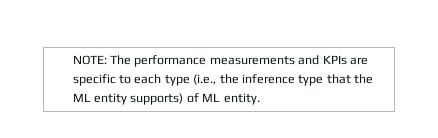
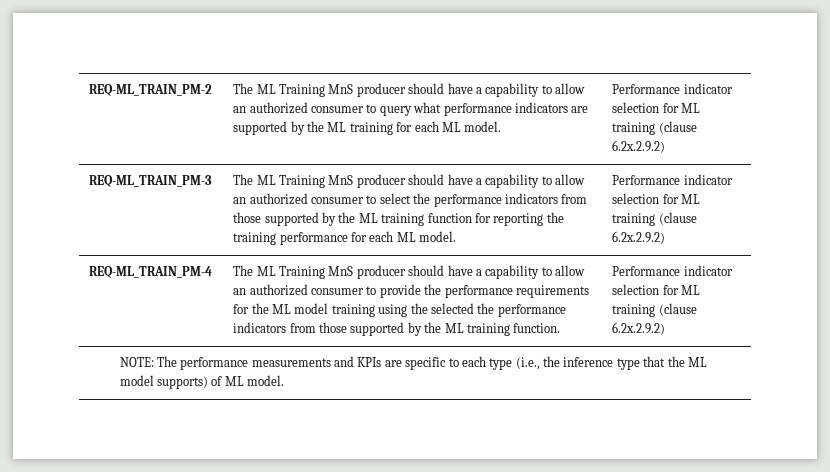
+ REQ-ML_TRAIN_PM-2 | The ML Training MnS producer should have a capability to allow an authorized consumer to query what performance indicators are supported by the ML training for each ML model. | Performance indicator selection for ML training (clause 6.2x.2.9.2)
+ REQ-ML_TRAIN_PM-3 | The ML Training MnS producer should have a capability to allow an authorized consumer to select the performance indicators from those supported by the ML training function for reporting the training performance for each ML model. | Performance indicator selection for ML training (clause 6.2x.2.9.2)
+ REQ-ML_TRAIN_PM-4 | The ML Training MnS producer should have a capability to allow an authorized consumer to provide the performance requirements for the ML model training using the selected the performance indicators from those supported by the ML training function. | Performance indicator selection for ML training (clause 6.2x.2.9.2)
- NOTE: The performance measurements and KPIs are specific to each type (i.e., the inference type that the ML entity supports) of ML entity.
+ NOTE: The performance measurements and KPIs are specific to each type (i.e., the inference type that the ML model supports) of ML model.

